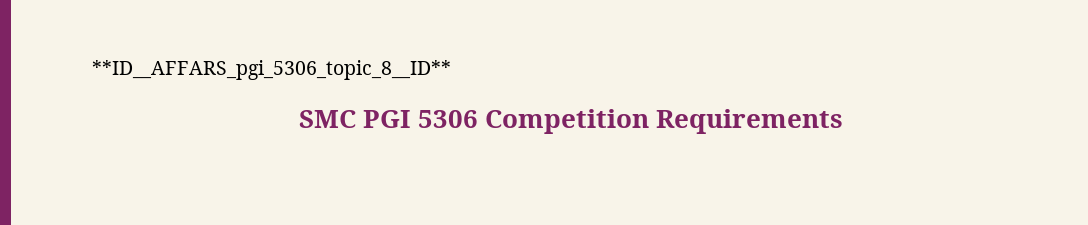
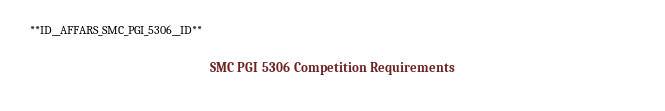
- **ID__AFFARS_pgi_5306_topic_8__ID**
+ **ID__AFFARS_SMC_PGI_5306__ID**

